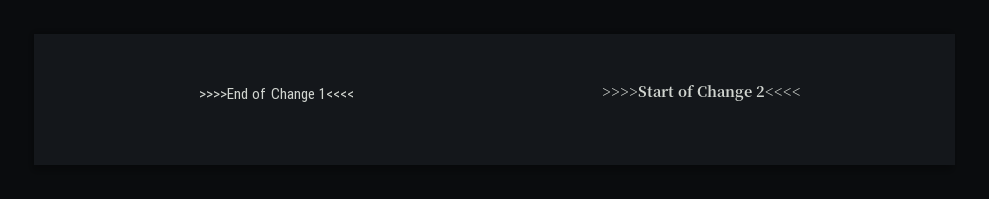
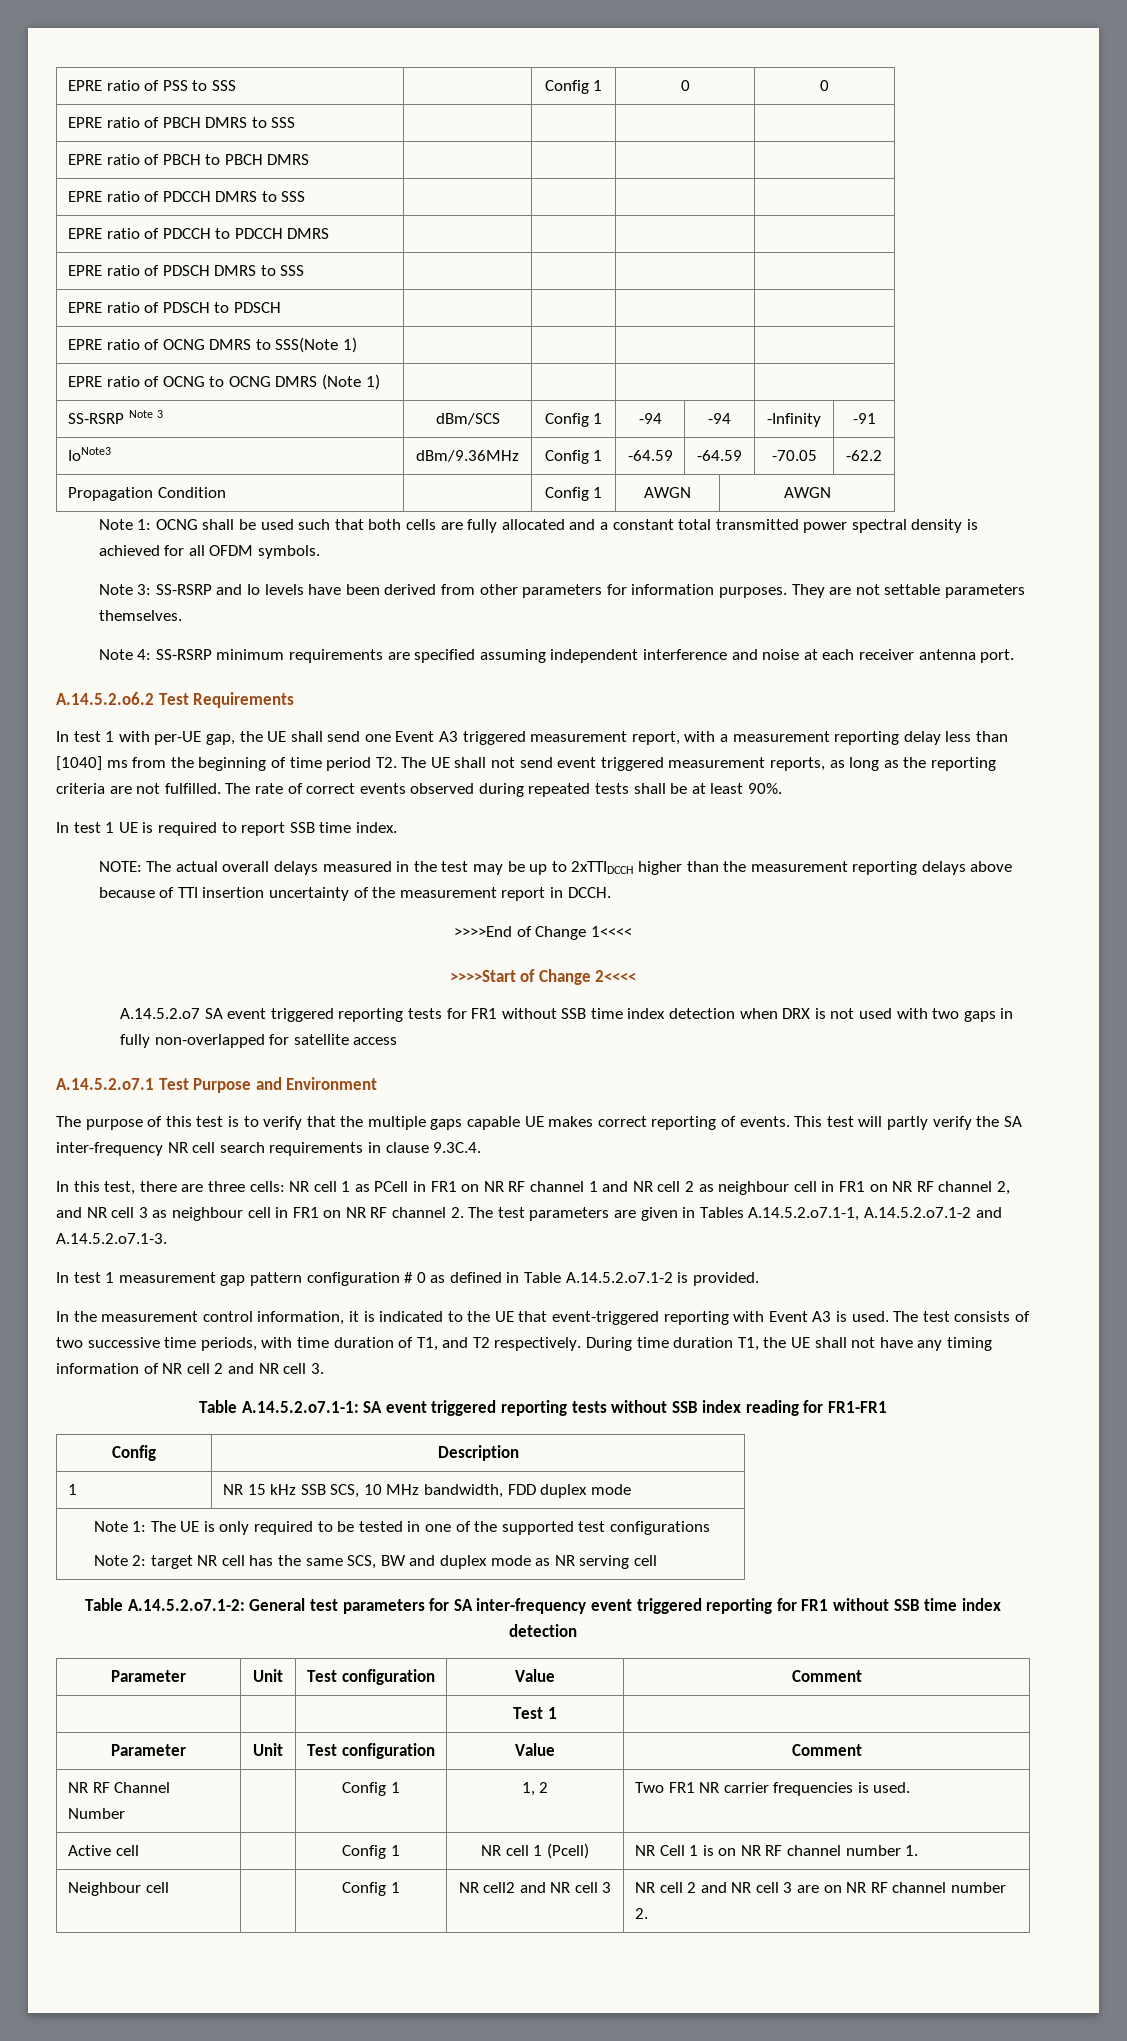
+ EPRE ratio of PSS to SSS | | Config 1 | 0 | 0
+ EPRE ratio of PBCH DMRS to SSS | | | |
+ EPRE ratio of PBCH to PBCH DMRS | | | |
+ EPRE ratio of PDCCH DMRS to SSS | | | |
+ EPRE ratio of PDCCH to PDCCH DMRS | | | |
+ EPRE ratio of PDSCH DMRS to SSS | | | |
+ EPRE ratio of PDSCH to PDSCH | | | |
+ EPRE ratio of OCNG DMRS to SSS(Note 1) | | | |
+ EPRE ratio of OCNG to OCNG DMRS (Note 1) | | | |
+ SS-RSRP Note 3 | dBm/SCS | Config 1 | -94 | -94 | -Infinity | -91
+ IoNote3 | dBm/9.36MHz | Config 1 | -64.59 | -64.59 | -70.05 | -62.2
+ Propagation Condition | | Config 1 | AWGN | AWGN
+ Note 1: OCNG shall be used such that both cells are fully allocated and a constant total transmitted power spectral density is achieved for all OFDM symbols.
+ Note 3: SS-RSRP and Io levels have been derived from other parameters for information purposes. They are not settable parameters themselves.
+ Note 4: SS-RSRP minimum requirements are specified assuming independent interference and noise at each receiver antenna port.
+ A.14.5.2.o6.2 Test Requirements
+ In test 1 with per-UE gap, the UE shall send one Event A3 triggered measurement report, with a measurement reporting delay less than [1040] ms from the beginning of time period T2. The UE shall not send event triggered measurement reports, as long as the reporting criteria are not fulfilled. The rate of correct events observed during repeated tests shall be at least 90%.
+ In test 1 UE is required to report SSB time index.
+ NOTE: The actual overall delays measured in the test may be up to 2xTTIDCCH higher than the measurement reporting delays above because of TTI insertion uncertainty of the measurement report in DCCH.
+ A.14.5.2.o7 SA event triggered reporting tests for FR1 without SSB time index detection when DRX is not used with two gaps in fully non-overlapped for satellite access
+ A.14.5.2.o7.1 Test Purpose and Environment
+ The purpose of this test is to verify that the multiple gaps capable UE makes correct reporting of events. This test will partly verify the SA inter-frequency NR cell search requirements in clause 9.3C.4.
+ In this test, there are three cells: NR cell 1 as PCell in FR1 on NR RF channel 1 and NR cell 2 as neighbour cell in FR1 on NR RF channel 2, and NR cell 3 as neighbour cell in FR1 on NR RF channel 2. The test parameters are given in Tables A.14.5.2.o7.1-1, A.14.5.2.o7.1-2 and A.14.5.2.o7.1-3.
+ In test 1 measurement gap pattern configuration # 0 as defined in Table A.14.5.2.o7.1-2 is provided.
+ In the measurement control information, it is indicated to the UE that event-triggered reporting with Event A3 is used. The test consists of two successive time periods, with time duration of T1, and T2 respectively. During time duration T1, the UE shall not have any timing information of NR cell 2 and NR cell 3.
+ Table A.14.5.2.o7.1-1: SA event triggered reporting tests without SSB index reading for FR1-FR1
+ Config | Description
+ 1 | NR 15 kHz SSB SCS, 10 MHz bandwidth, FDD duplex mode
+ Note 1: The UE is only required to be tested in one of the supported test configurations
+ Note 2: target NR cell has the same SCS, BW and duplex mode as NR serving cell
+ Table A.14.5.2.o7.1-2: General test parameters for SA inter-frequency event triggered reporting for FR1 without SSB time index detection
+ Parameter | Unit | Test configuration | Value | Comment
+ | | | Test 1 |
+ Parameter | Unit | Test configuration | Value | Comment
+ NR RF Channel Number | | Config 1 | 1, 2 | Two FR1 NR carrier frequencies is used.
+ Active cell | | Config 1 | NR cell 1 (Pcell) | NR Cell 1 is on NR RF channel number 1.
+ Neighbour cell | | Config 1 | NR cell2 and NR cell 3 | NR cell 2 and NR cell 3 are on NR RF channel number 2.

